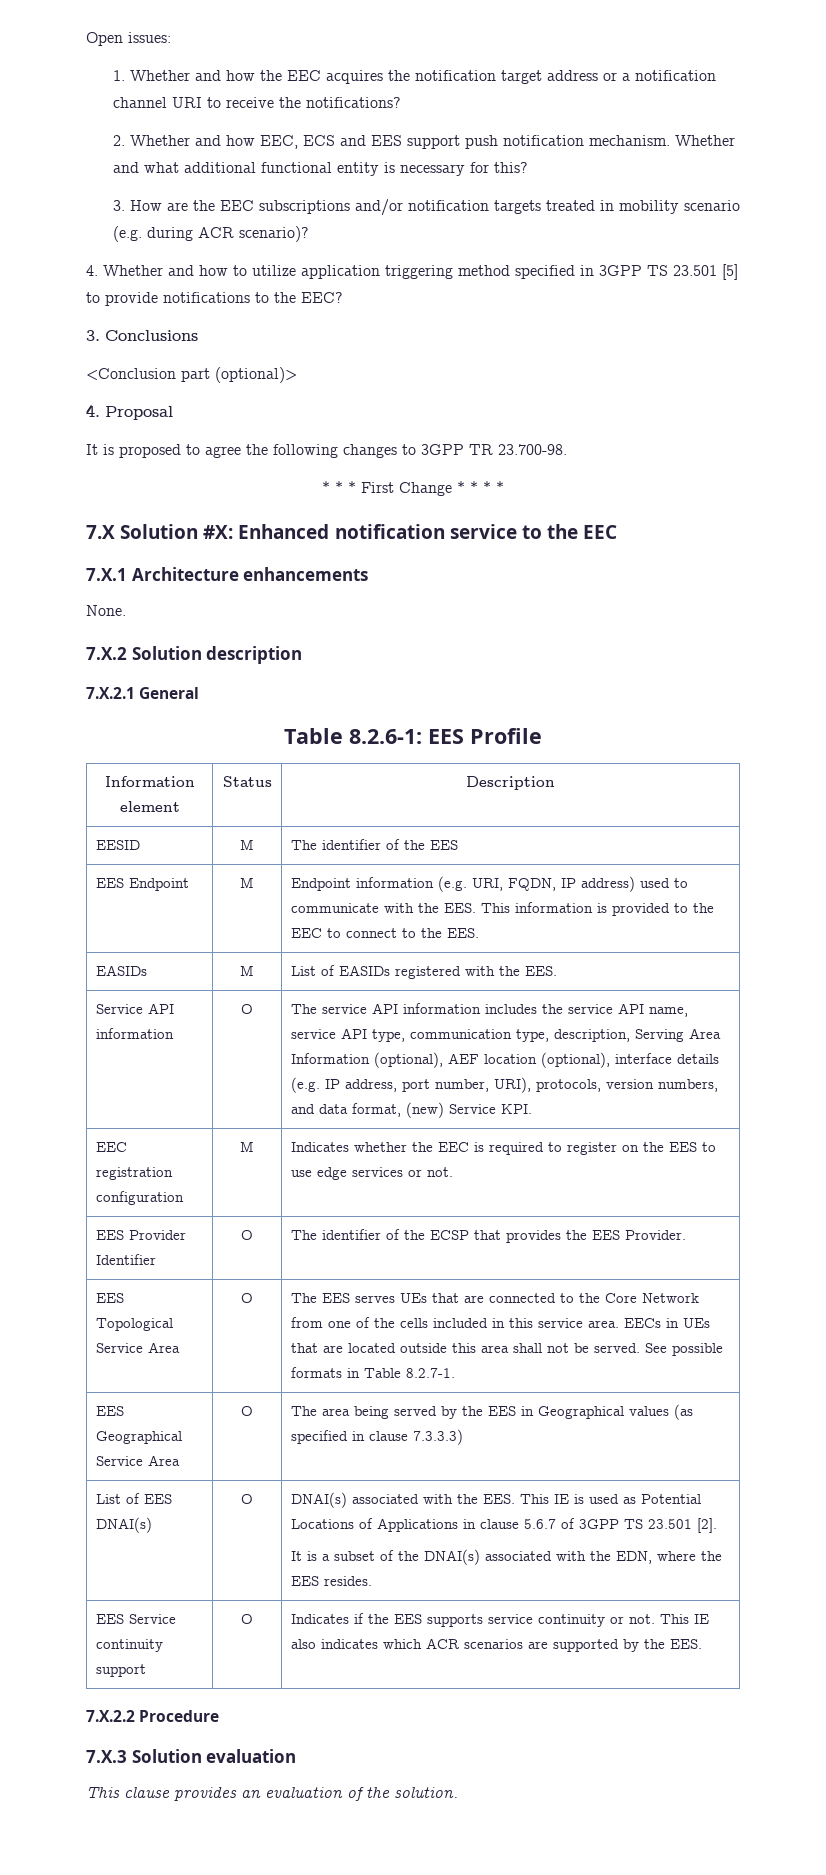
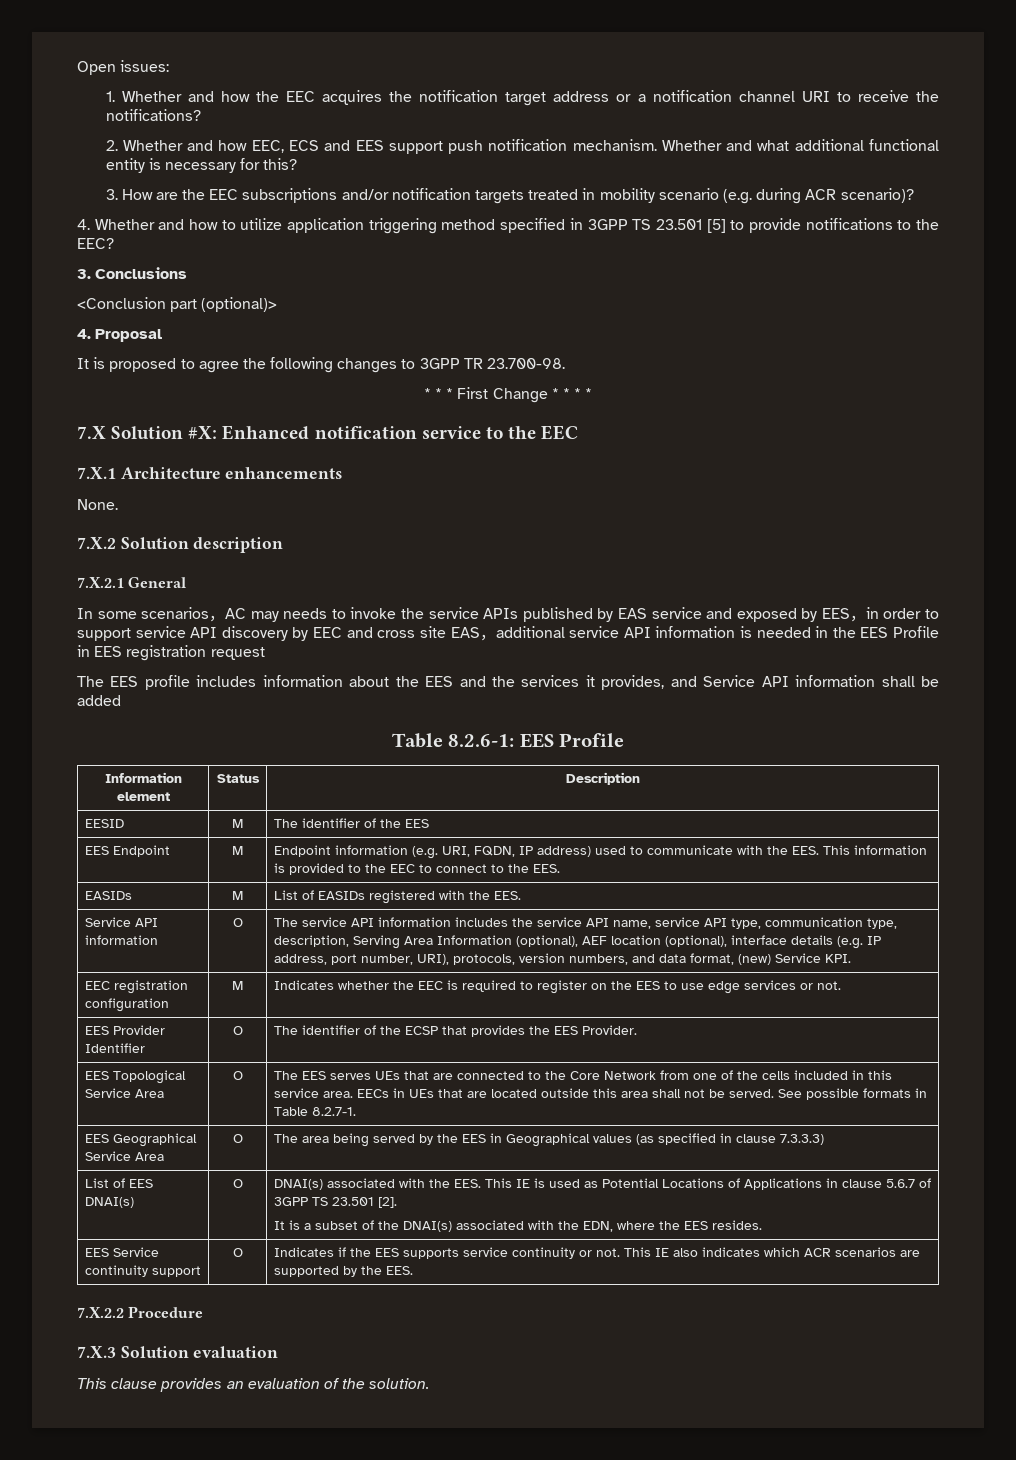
+ In some scenarios，AC may needs to invoke the service APIs published by EAS service and exposed by EES，in order to support service API discovery by EEC and cross site EAS，additional service API information is needed in the EES Profile in EES registration request
+ The EES profile includes information about the EES and the services it provides, and Service API information shall be added

